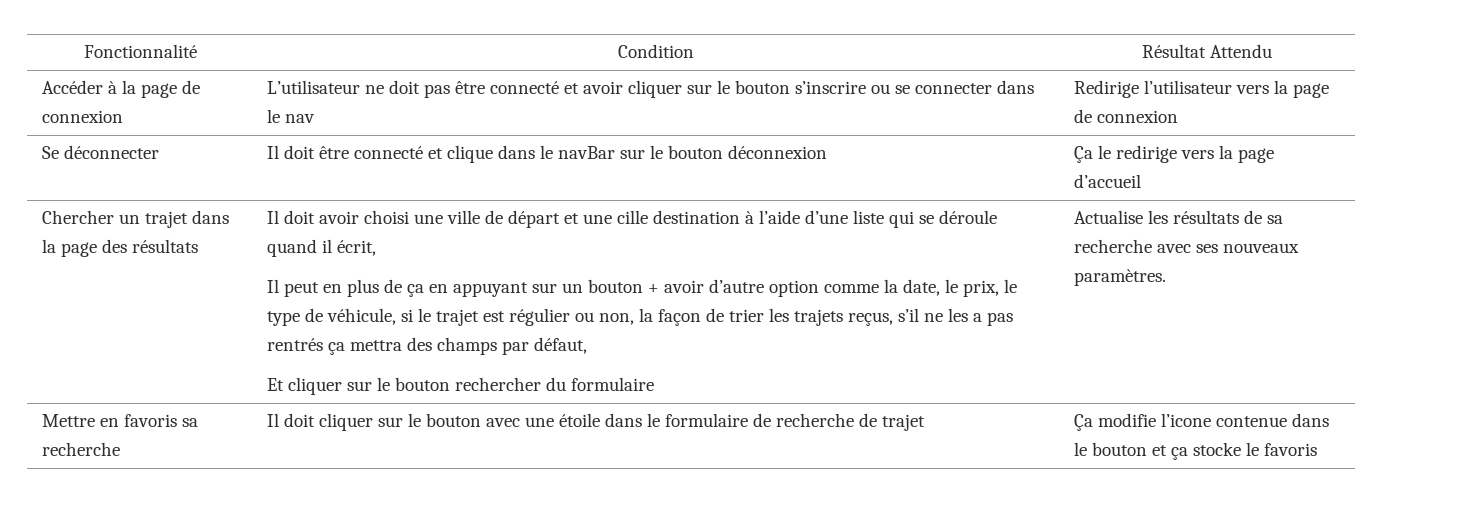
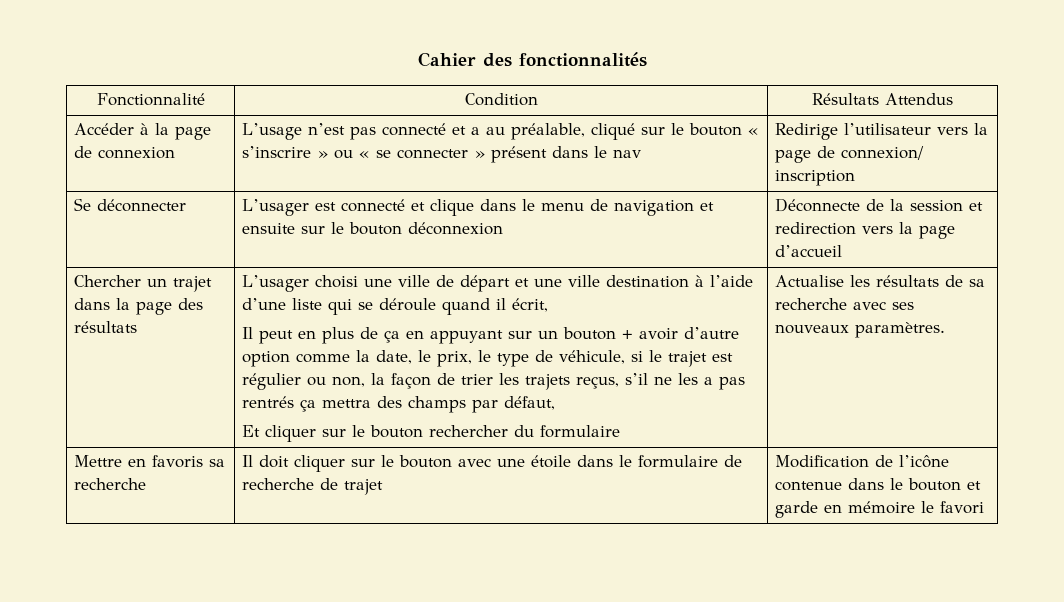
+ Cahier des fonctionnalités
- Fonctionnalité | Condition | Résultat Attendu
+ Fonctionnalité | Condition | Résultats Attendus
- Accéder à la page de connexion | L’utilisateur ne doit pas être connecté et avoir cliquer sur le bouton s’inscrire ou se connecter dans le nav | Redirige l’utilisateur vers la page de connexion
+ Accéder à la page de connexion | L’usage n’est pas connecté et a au préalable, cliqué sur le bouton « s’inscrire » ou « se connecter » présent dans le nav | Redirige l’utilisateur vers la page de connexion/ inscription
- Se déconnecter | Il doit être connecté et clique dans le navBar sur le bouton déconnexion | Ça le redirige vers la page d’accueil
+ Se déconnecter | L’usager est connecté et clique dans le menu de navigation et ensuite sur le bouton déconnexion | Déconnecte de la session et redirection vers la page d’accueil
- Il doit avoir choisi une ville de départ et une cille destination à l’aide d’une liste qui se déroule quand il écrit,
+ L’usager choisi une ville de départ et une ville destination à l’aide d’une liste qui se déroule quand il écrit,
- Mettre en favoris sa recherche | Il doit cliquer sur le bouton avec une étoile dans le formulaire de recherche de trajet | Ça modifie l’icone contenue dans le bouton et ça stocke le favoris
+ Mettre en favoris sa recherche | Il doit cliquer sur le bouton avec une étoile dans le formulaire de recherche de trajet | Modification de l’icône contenue dans le bouton et garde en mémoire le favori

